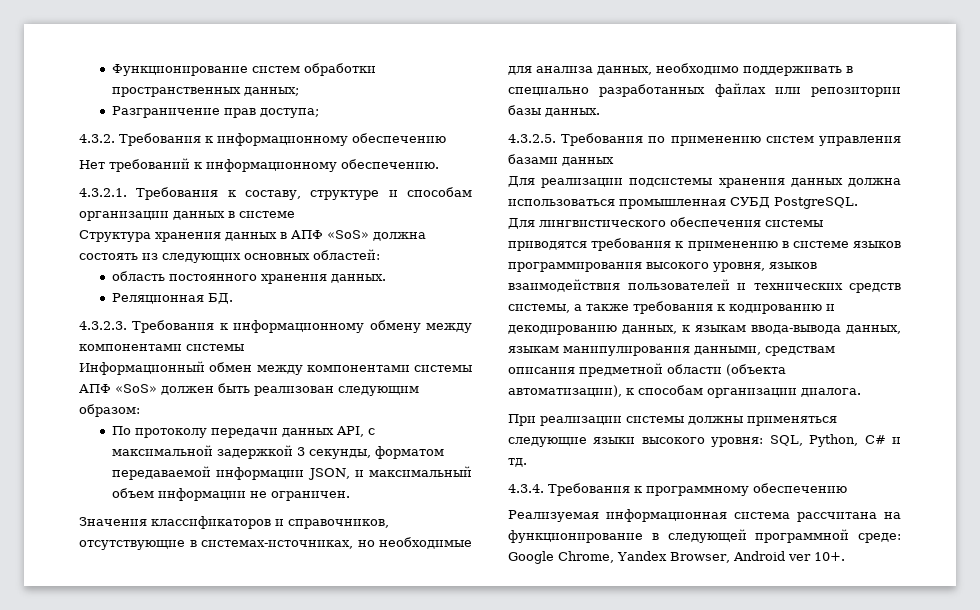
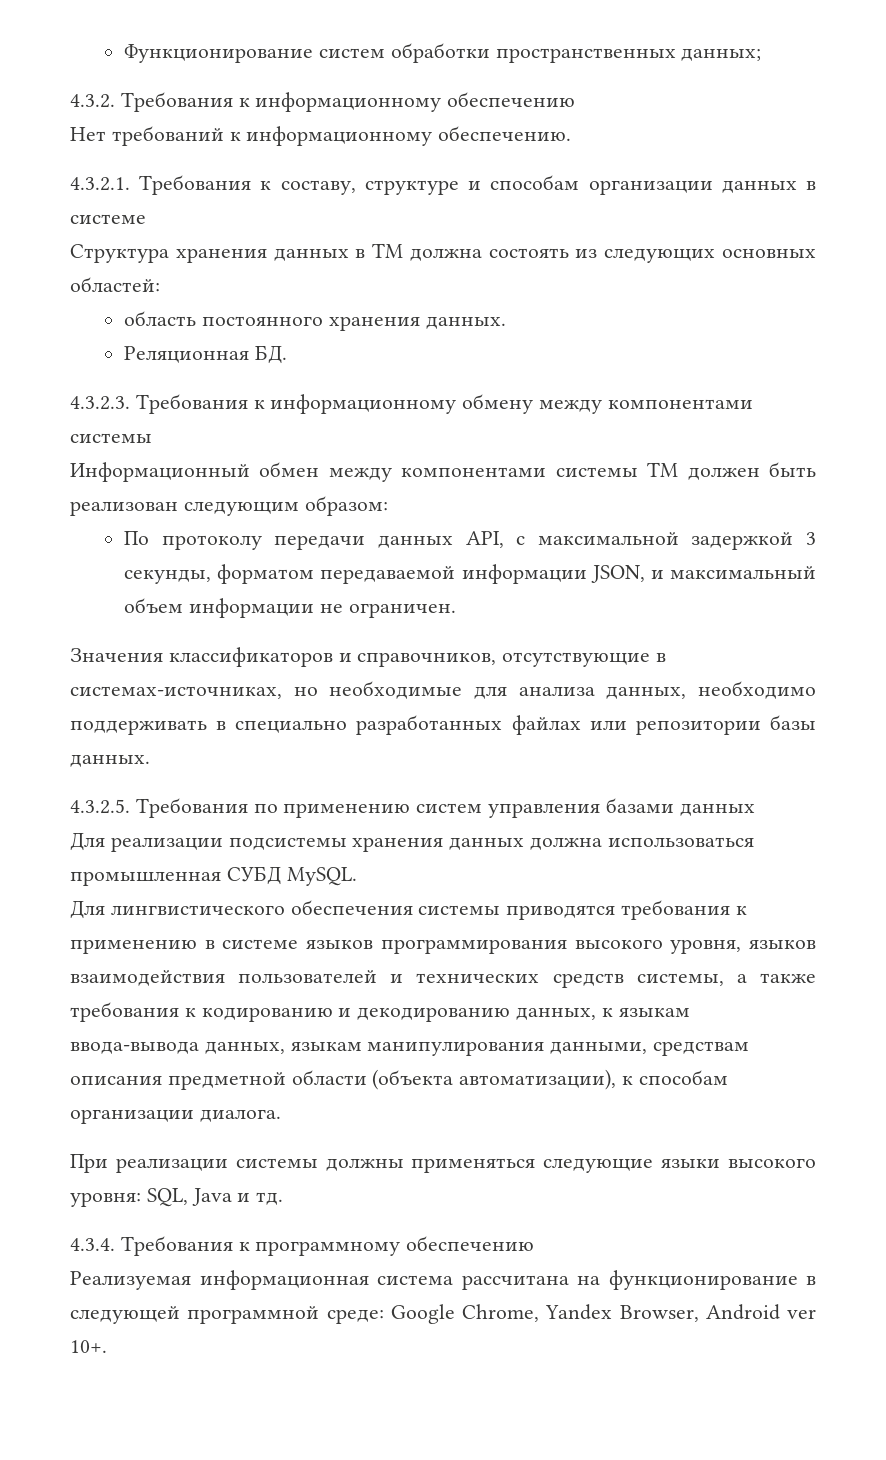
- Разграничение прав доступа;
- Структура хранения данных в АПФ «SoS» должна состоять из следующих основных областей:
+ Структура хранения данных в ТМ должна состоять из следующих основных областей:
- Информационный обмен между компонентами системы АПФ «SoS» должен быть реализован следующим образом:
+ Информационный обмен между компонентами системы ТМ должен быть реализован следующим образом:
- Для реализации подсистемы хранения данных должна использоваться промышленная СУБД PostgreSQL.
+ Для реализации подсистемы хранения данных должна использоваться промышленная СУБД MySQL.
- При реализации системы должны применяться следующие языки высокого уровня: SQL, Python, C# и тд.
+ При реализации системы должны применяться следующие языки высокого уровня: SQL, Java и тд.

